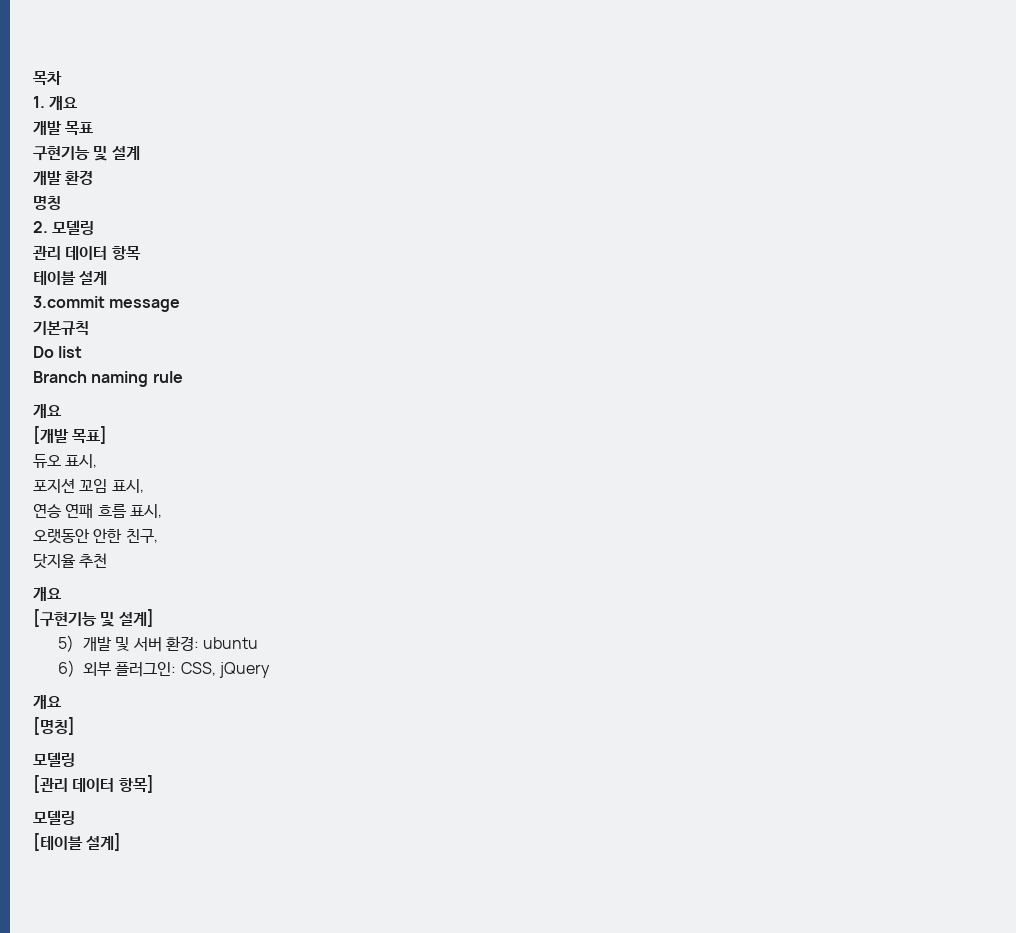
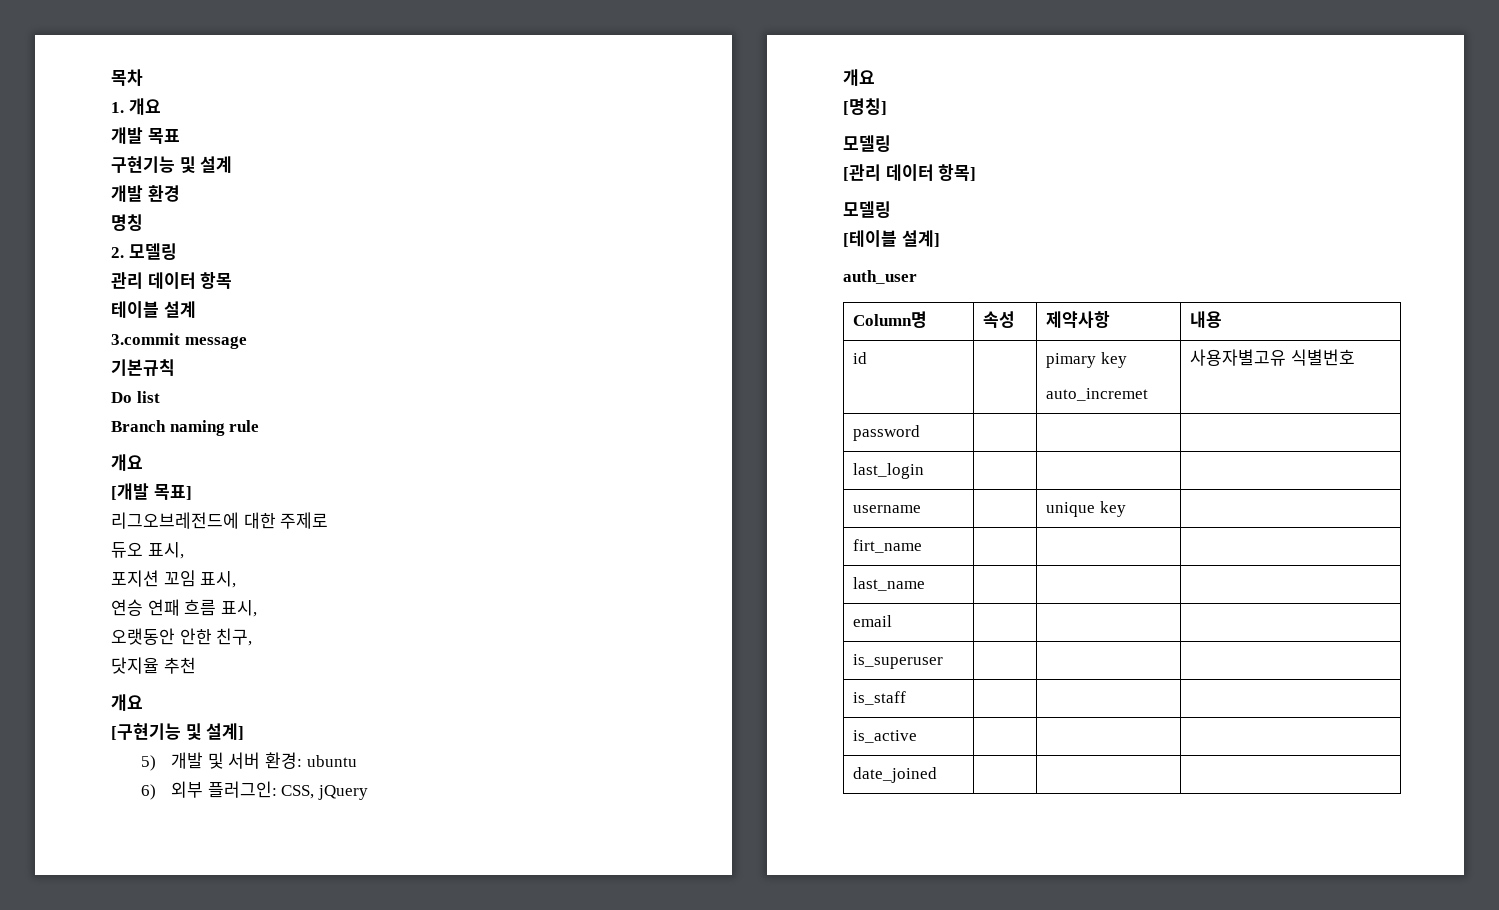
+ 리그오브레전드에 대한 주제로
+ auth_user
+ Column명 | 속성 | 제약사항 | 내용
+ id | | pimary key
+ auto_incremet | 사용자별고유 식별번호
+ password | | |
+ last_login | | |
+ username | | unique key |
+ firt_name | | |
+ last_name | | |
+ email | | |
+ is_superuser | | |
+ is_staff | | |
+ is_active | | |
+ date_joined | | |

